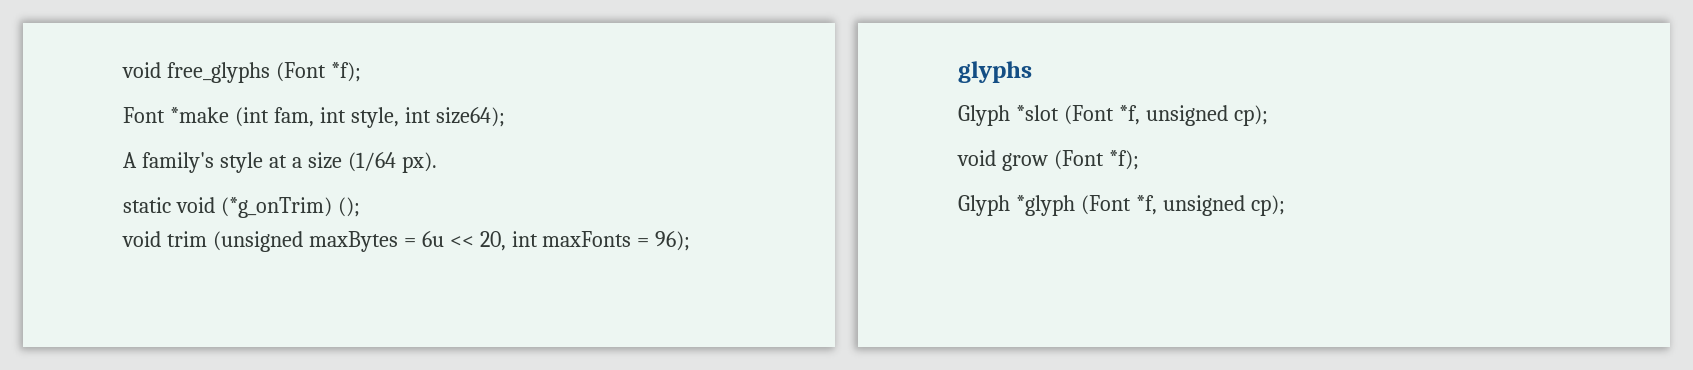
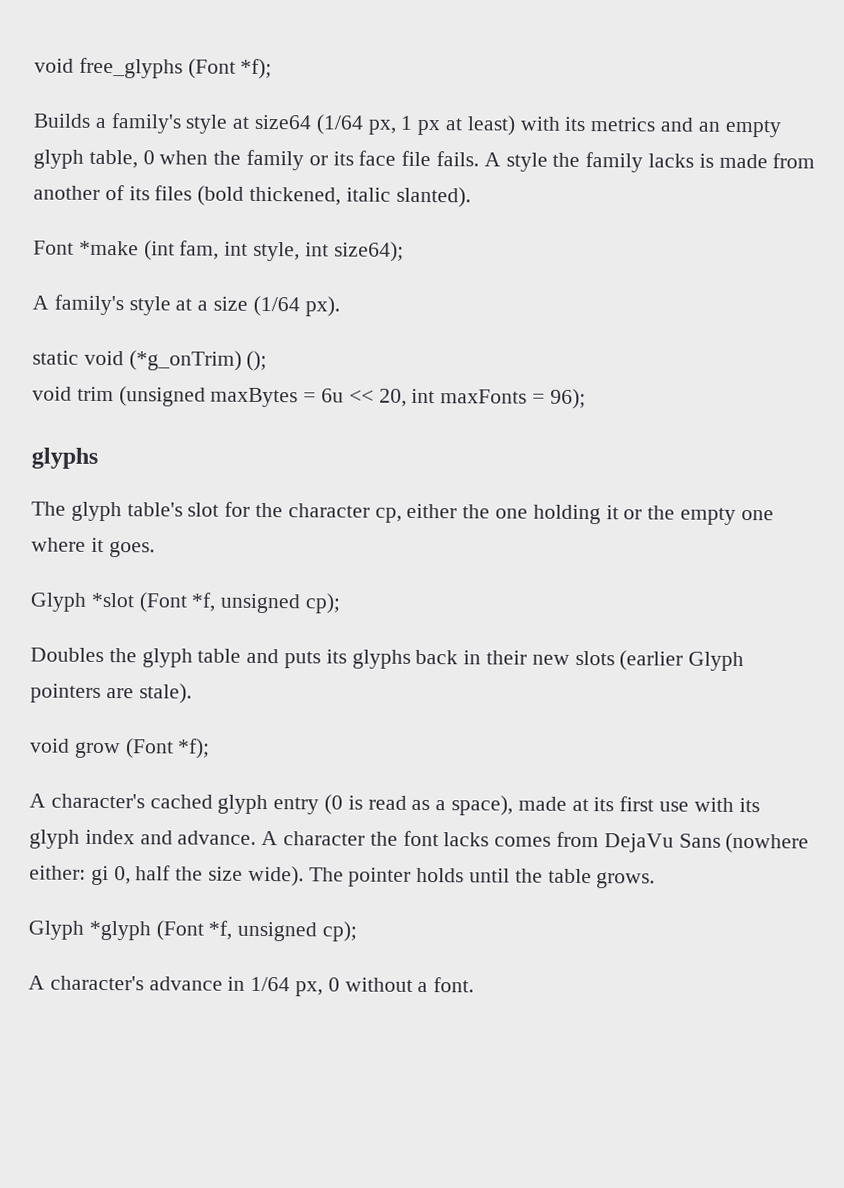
+ Builds a family's style at size64 (1/64 px, 1 px at least) with its metrics and an empty glyph table, 0 when the family or its face file fails. A style the family lacks is made from another of its files (bold thickened, italic slanted).
+ The glyph table's slot for the character cp, either the one holding it or the empty one where it goes.
+ Doubles the glyph table and puts its glyphs back in their new slots (earlier Glyph pointers are stale).
  void grow (Font *f);
+ A character's cached glyph entry (0 is read as a space), made at its first use with its glyph index and advance. A character the font lacks comes from DejaVu Sans (nowhere either: gi 0, half the size wide). The pointer holds until the table grows.
+ A character's advance in 1/64 px, 0 without a font.

